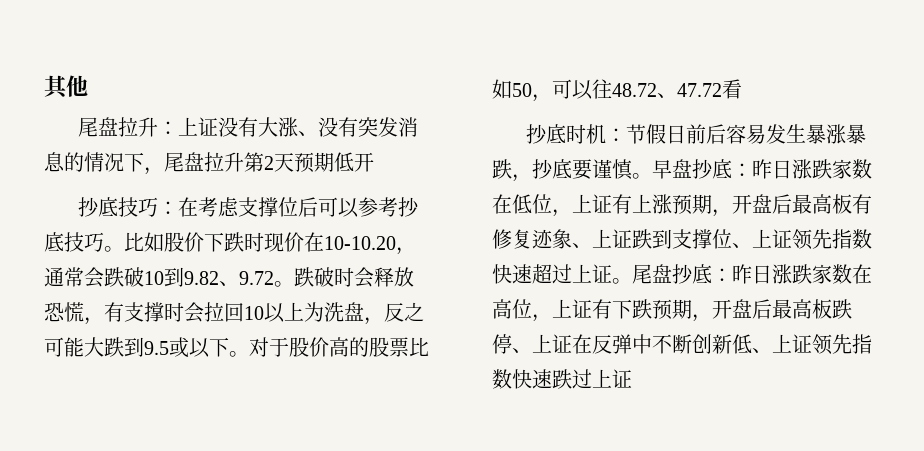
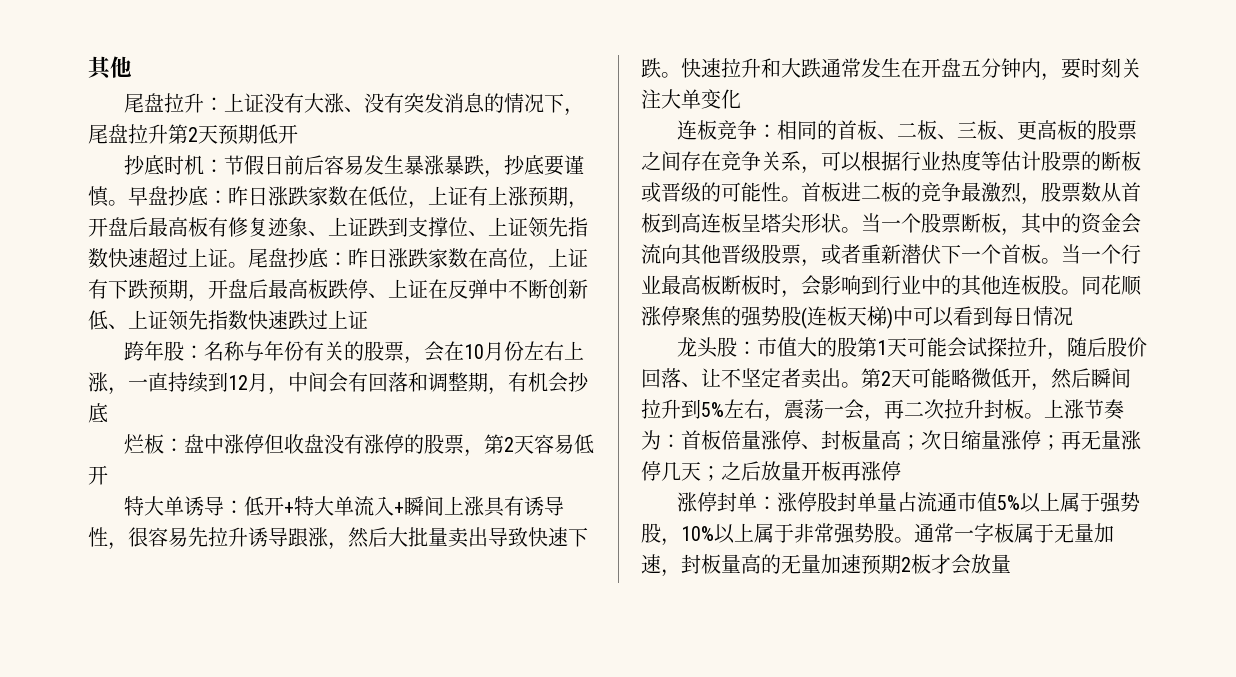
- 抄底技巧：在考虑支撑位后可以参考抄底技巧。比如股价下跌时现价在10-10.20，通常会跌破10到9.82、9.72。跌破时会释放恐慌，有支撑时会拉回10以上为洗盘，反之可能大跌到9.5或以下。对于股价高的股票比如50，可以往48.72、47.72看
+ 跨年股：名称与年份有关的股票，会在10月份左右上涨，一直持续到12月，中间会有回落和调整期，有机会抄底
+ 烂板：盘中涨停但收盘没有涨停的股票，第2天容易低开
+ 特大单诱导：低开+特大单流入+瞬间上涨具有诱导性，很容易先拉升诱导跟涨，然后大批量卖出导致快速下跌。快速拉升和大跌通常发生在开盘五分钟内，要时刻关注大单变化
+ 连板竞争：相同的首板、二板、三板、更高板的股票之间存在竞争关系，可以根据行业热度等估计股票的断板或晋级的可能性。首板进二板的竞争最激烈，股票数从首板到高连板呈塔尖形状。当一个股票断板，其中的资金会流向其他晋级股票，或者重新潜伏下一个首板。当一个行业最高板断板时，会影响到行业中的其他连板股。同花顺涨停聚焦的强势股(连板天梯)中可以看到每日情况
+ 龙头股：市值大的股第1天可能会试探拉升，随后股价回落、让不坚定者卖出。第2天可能略微低开，然后瞬间拉升到5%左右，震荡一会，再二次拉升封板。上涨节奏为：首板倍量涨停、封板量高；次日缩量涨停；再无量涨停几天；之后放量开板再涨停
+ 涨停封单：涨停股封单量占流通市值5%以上属于强势股，10%以上属于非常强势股。通常一字板属于无量加速，封板量高的无量加速预期2板才会放量

